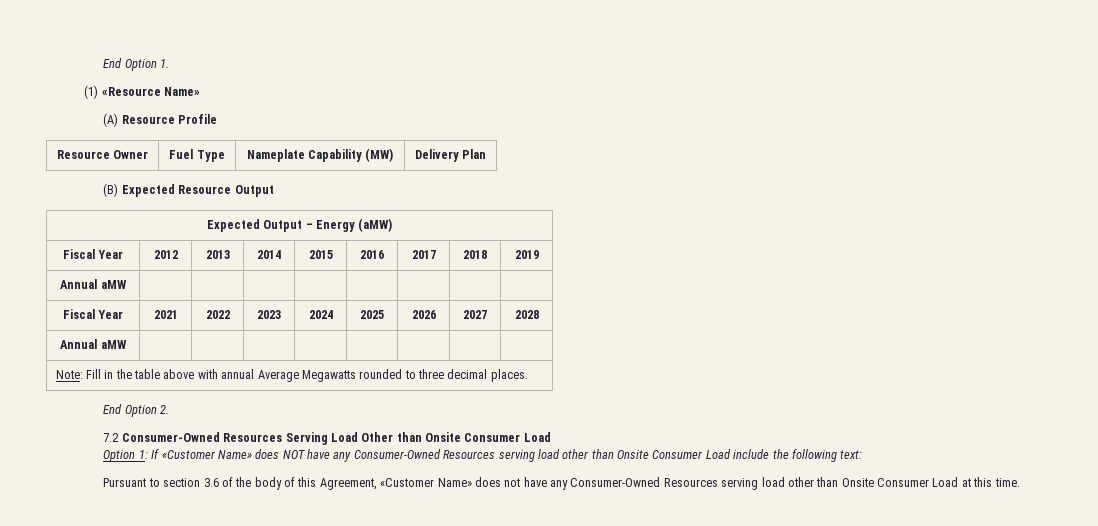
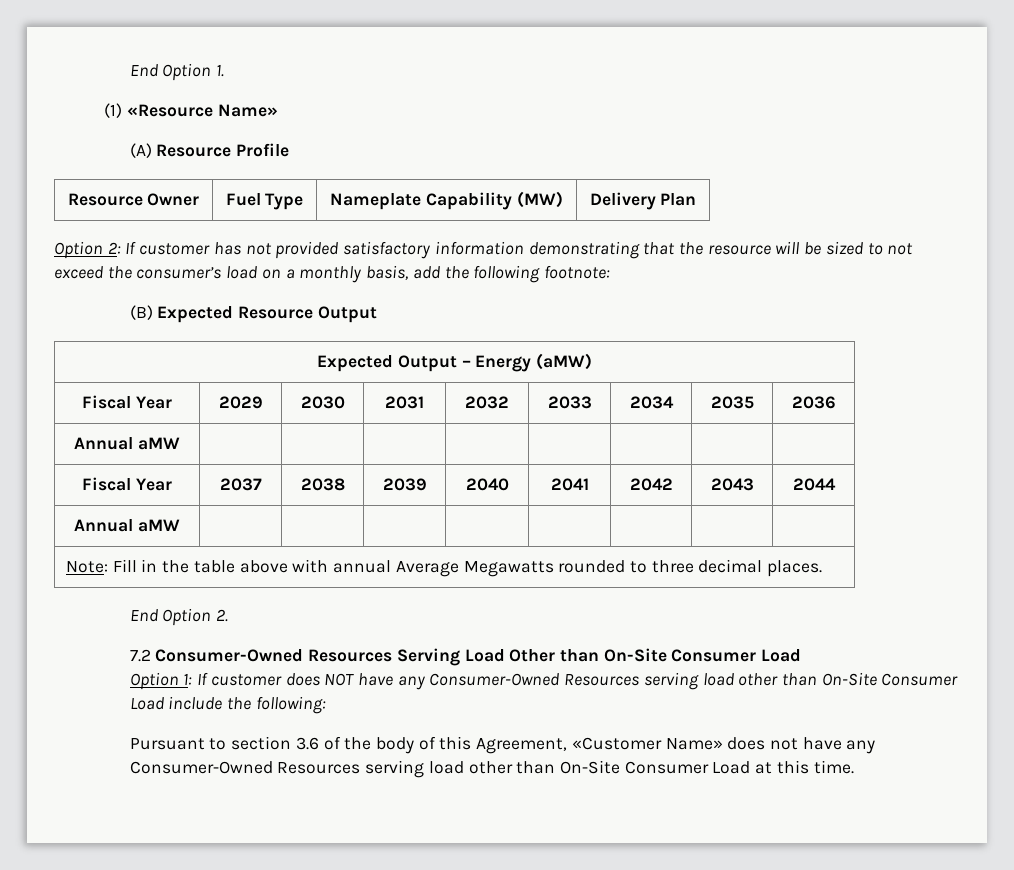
+ Option 2: If customer has not provided satisfactory information demonstrating that the resource will be sized to not exceed the consumer’s load on a monthly basis, add the following footnote:
- Fiscal Year | 2012 | 2013 | 2014 | 2015 | 2016 | 2017 | 2018 | 2019
+ Fiscal Year | 2029 | 2030 | 2031 | 2032 | 2033 | 2034 | 2035 | 2036
  Annual aMW | | | | | | | |
- Fiscal Year | 2021 | 2022 | 2023 | 2024 | 2025 | 2026 | 2027 | 2028
+ Fiscal Year | 2037 | 2038 | 2039 | 2040 | 2041 | 2042 | 2043 | 2044
- 7.2 Consumer-Owned Resources Serving Load Other than Onsite Consumer Load
+ 7.2 Consumer-Owned Resources Serving Load Other than On-Site Consumer Load
- Option 1: If «Customer Name» does NOT have any Consumer-Owned Resources serving load other than Onsite Consumer Load include the following text:
+ Option 1: If customer does NOT have any Consumer-Owned Resources serving load other than On-Site Consumer Load include the following:
- Pursuant to section 3.6 of the body of this Agreement, «Customer Name» does not have any Consumer-Owned Resources serving load other than Onsite Consumer Load at this time.
+ Pursuant to section 3.6 of the body of this Agreement, «Customer Name» does not have any Consumer-Owned Resources serving load other than On-Site Consumer Load at this time.

